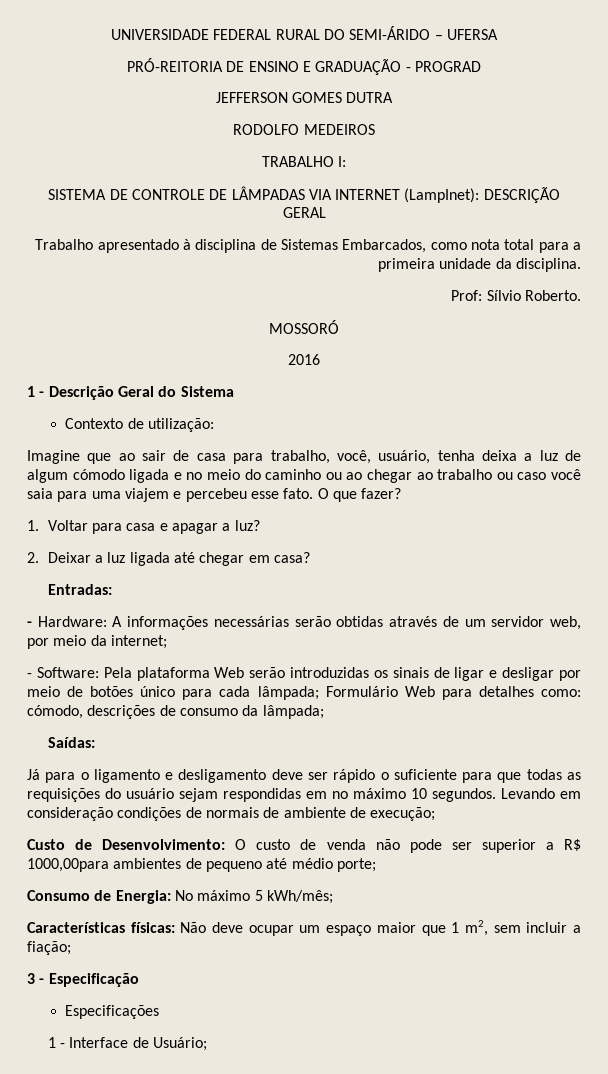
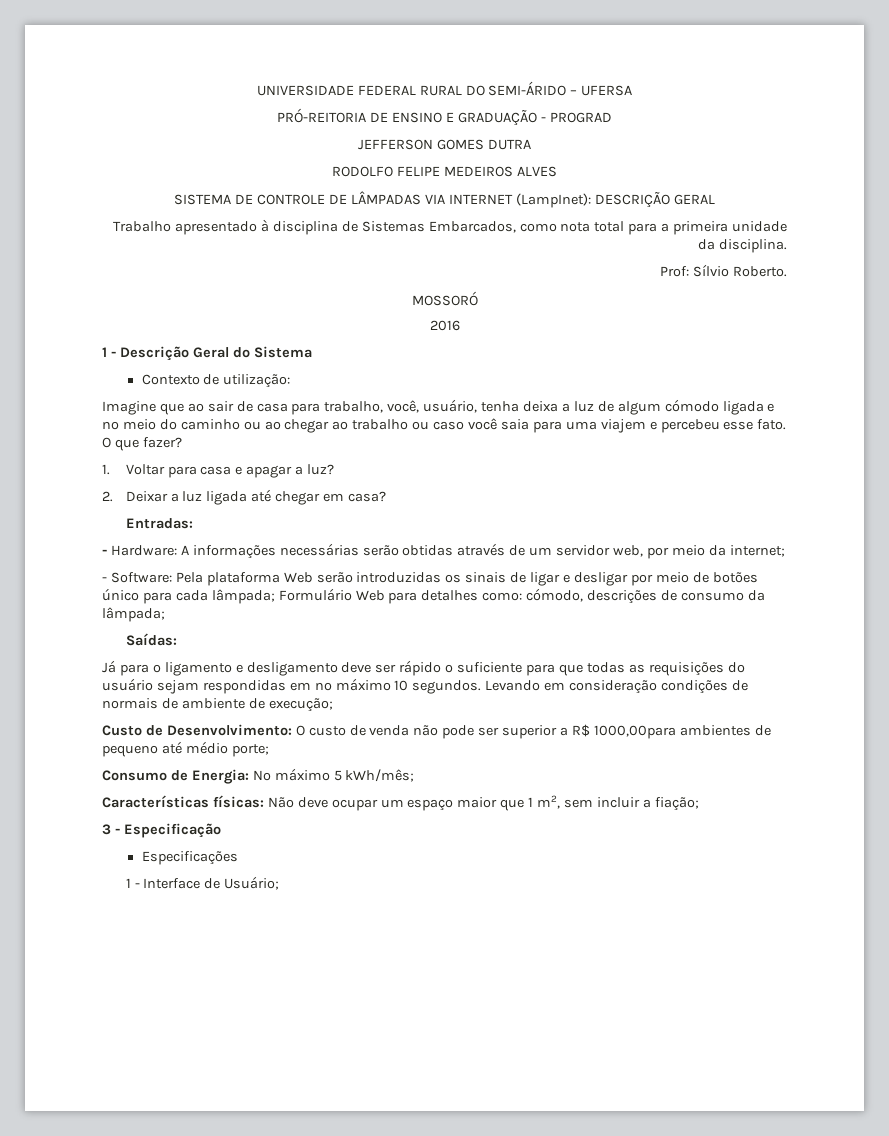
- RODOLFO MEDEIROS
- TRABALHO I:
+ RODOLFO FELIPE MEDEIROS ALVES

